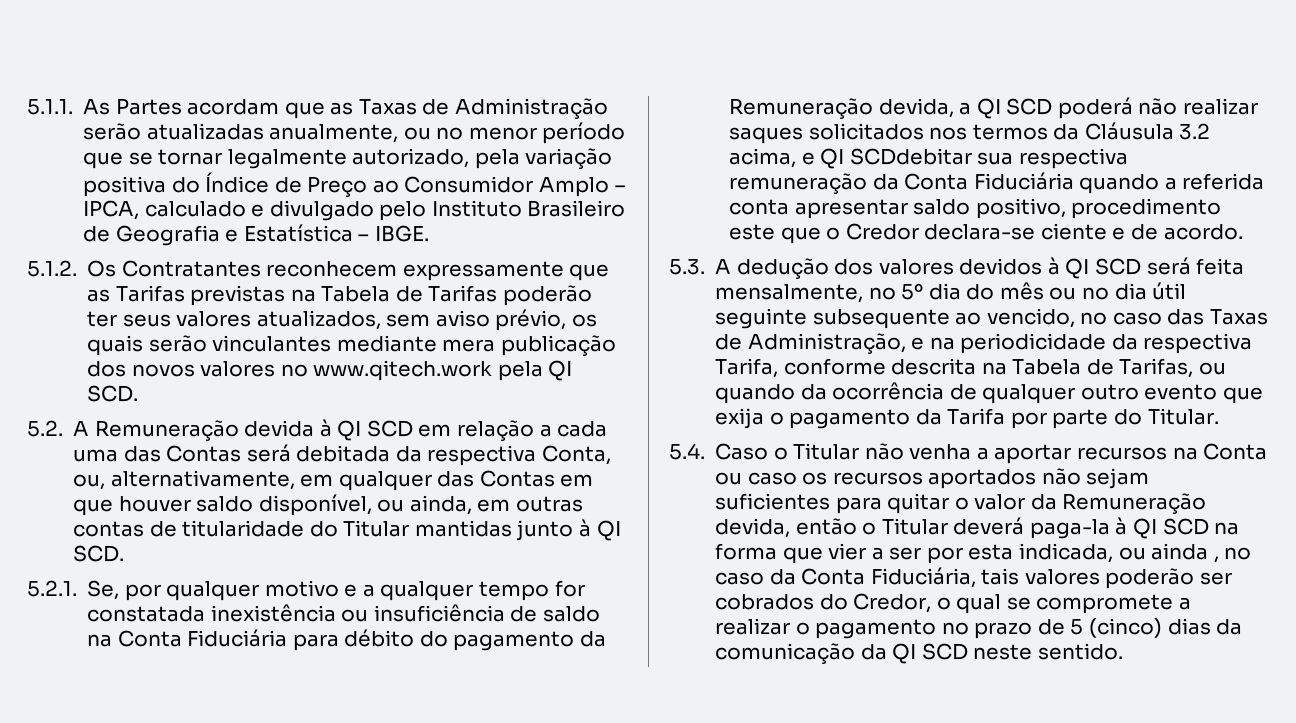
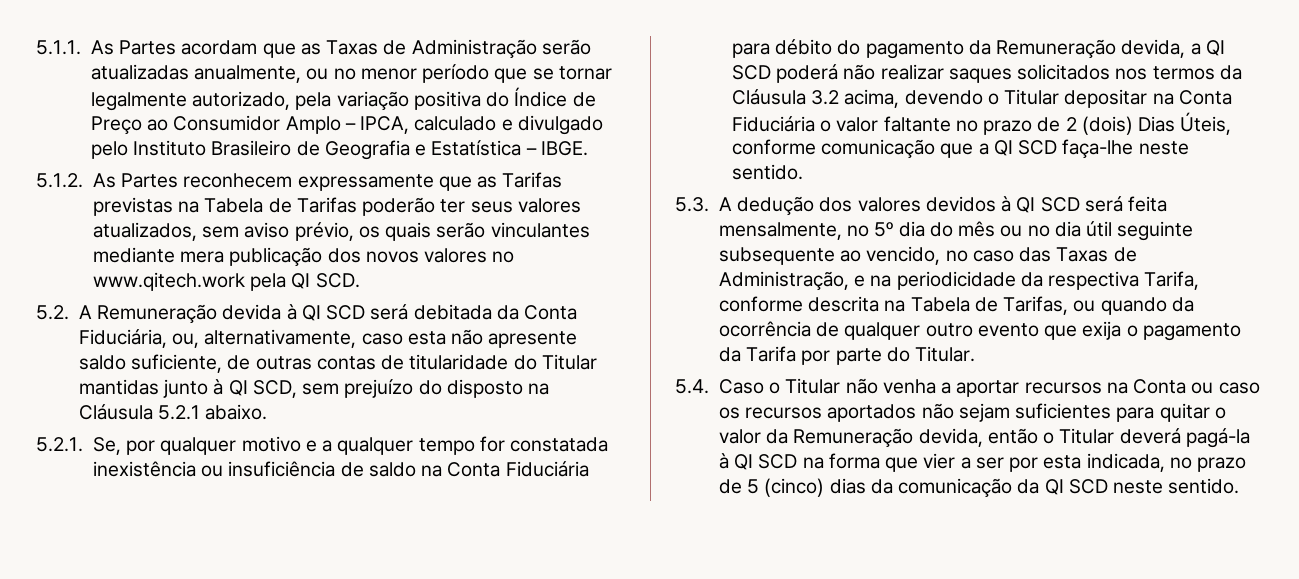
- 5.1.2. Os Contratantes reconhecem expressamente que as Tarifas previstas na Tabela de Tarifas poderão ter seus valores atualizados, sem aviso prévio, os quais serão vinculantes mediante mera publicação dos novos valores no www.qitech.work pela QI SCD.
+ 5.1.2. As Partes reconhecem expressamente que as Tarifas previstas na Tabela de Tarifas poderão ter seus valores atualizados, sem aviso prévio, os quais serão vinculantes mediante mera publicação dos novos valores no www.qitech.work pela QI SCD.
- 5.2. A Remuneração devida à QI SCD em relação a cada uma das Contas será debitada da respectiva Conta, ou, alternativamente, em qualquer das Contas em que houver saldo disponível, ou ainda, em outras contas de titularidade do Titular mantidas junto à QI SCD.
+ 5.2. A Remuneração devida à QI SCD será debitada da Conta Fiduciária, ou, alternativamente, caso esta não apresente saldo suficiente, de outras contas de titularidade do Titular mantidas junto à QI SCD, sem prejuízo do disposto na Cláusula 5.2.1 abaixo.
- 5.2.1. Se, por qualquer motivo e a qualquer tempo for constatada inexistência ou insuficiência de saldo na Conta Fiduciária para débito do pagamento da Remuneração devida, a QI SCD poderá não realizar saques solicitados nos termos da Cláusula 3.2 acima, e QI SCDdebitar sua respectiva remuneração da Conta Fiduciária quando a referida conta apresentar saldo positivo, procedimento este que o Credor declara-se ciente e de acordo.
+ 5.2.1. Se, por qualquer motivo e a qualquer tempo for constatada inexistência ou insuficiência de saldo na Conta Fiduciária para débito do pagamento da Remuneração devida, a QI SCD poderá não realizar saques solicitados nos termos da Cláusula 3.2 acima, devendo o Titular depositar na Conta Fiduciária o valor faltante no prazo de 2 (dois) Dias Úteis, conforme comunicação que a QI SCD faça-lhe neste sentido.
- 5.4. Caso o Titular não venha a aportar recursos na Conta ou caso os recursos aportados não sejam suficientes para quitar o valor da Remuneração devida, então o Titular deverá paga-la à QI SCD na forma que vier a ser por esta indicada, ou ainda , no caso da Conta Fiduciária, tais valores poderão ser cobrados do Credor, o qual se compromete a realizar o pagamento no prazo de 5 (cinco) dias da comunicação da QI SCD neste sentido.
+ 5.4. Caso o Titular não venha a aportar recursos na Conta ou caso os recursos aportados não sejam suficientes para quitar o valor da Remuneração devida, então o Titular deverá pagá-la à QI SCD na forma que vier a ser por esta indicada, no prazo de 5 (cinco) dias da comunicação da QI SCD neste sentido.

